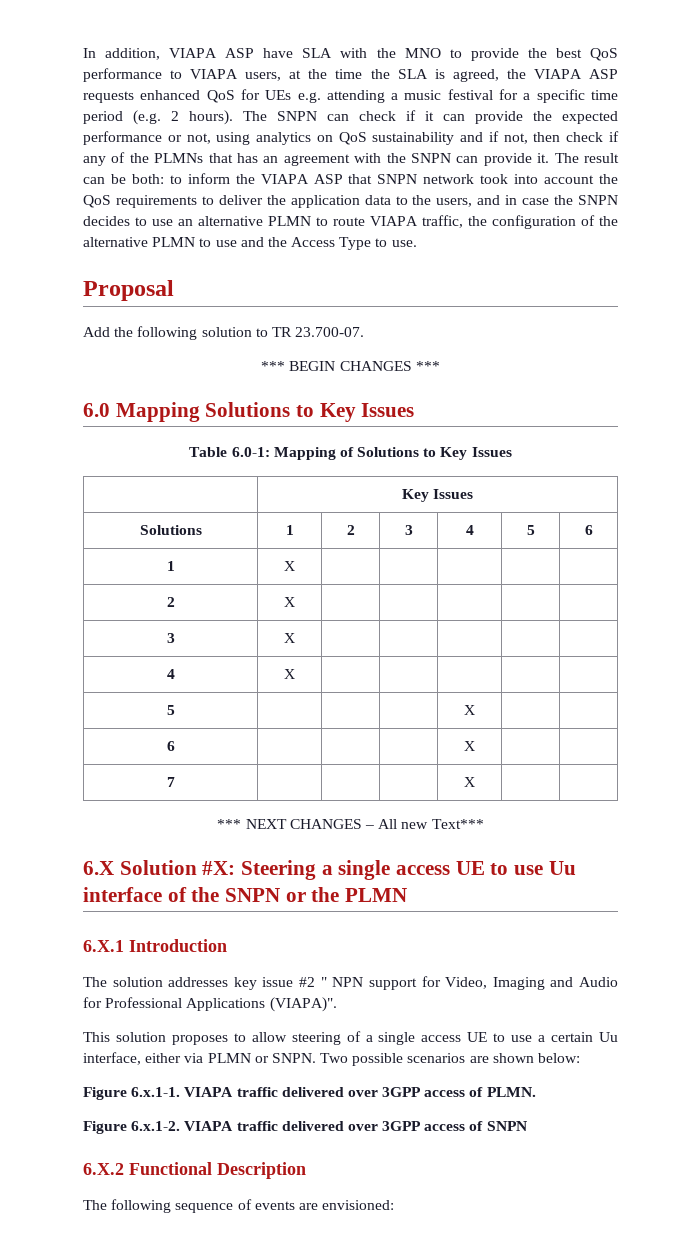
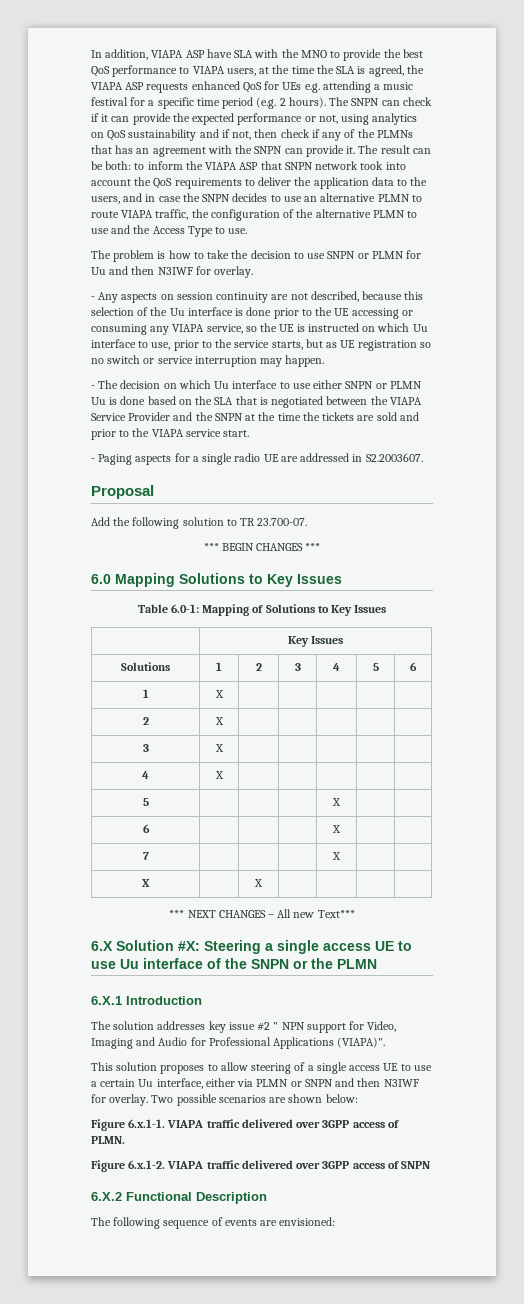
+ The problem is how to take the decision to use SNPN or PLMN for Uu and then N3IWF for overlay.
+ - Any aspects on session continuity are not described, because this selection of the Uu interface is done prior to the UE accessing or consuming any VIAPA service, so the UE is instructed on which Uu interface to use, prior to the service starts, but as UE registration so no switch or service interruption may happen.
+ - The decision on which Uu interface to use either SNPN or PLMN Uu is done based on the SLA that is negotiated between the VIAPA Service Provider and the SNPN at the time the tickets are sold and prior to the VIAPA service start.
+ - Paging aspects for a single radio UE are addressed in S2.2003607.
+ X | | X | | | |
- This solution proposes to allow steering of a single access UE to use a certain Uu interface, either via PLMN or SNPN.
+ This solution proposes to allow steering of a single access UE to use a certain Uu interface, either via PLMN or SNPN and then N3IWF for overlay.

